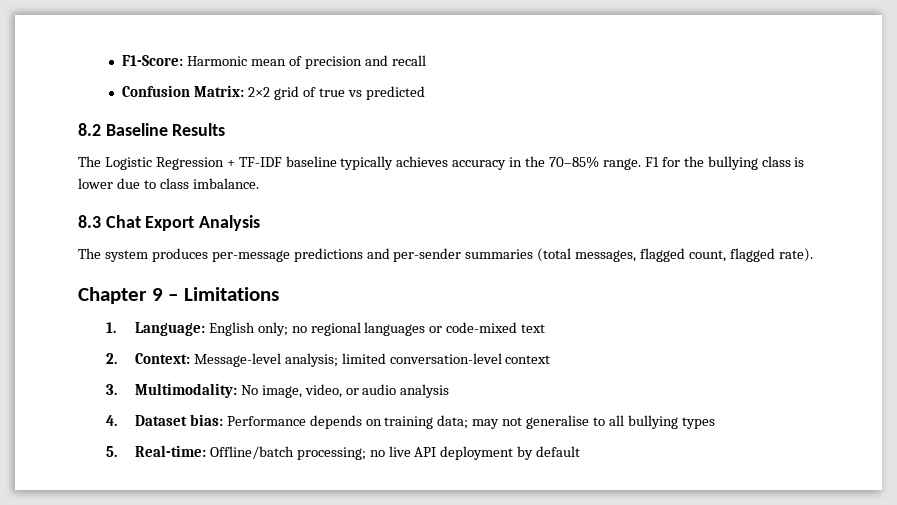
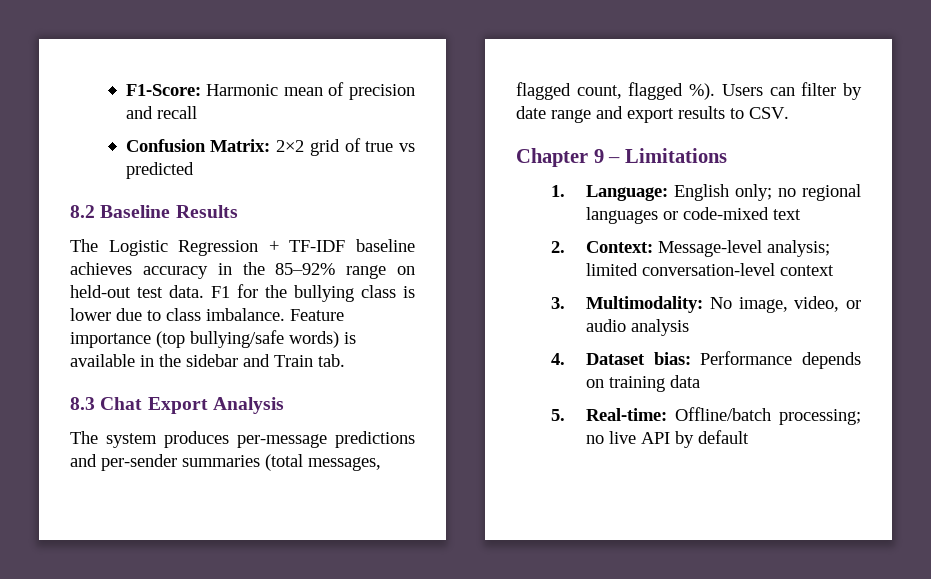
- The Logistic Regression + TF-IDF baseline typically achieves accuracy in the 70–85% range.
+ The Logistic Regression + TF-IDF baseline achieves accuracy in the 85–92% range on held-out test data.
+ Feature importance (top bullying/safe words) is available in the sidebar and Train tab.
- The system produces per-message predictions and per-sender summaries (total messages, flagged count, flagged rate).
+ The system produces per-message predictions and per-sender summaries (total messages, flagged count, flagged %). Users can filter by date range and export results to CSV.
- 4. Dataset bias: Performance depends on training data; may not generalise to all bullying types
+ 4. Dataset bias: Performance depends on training data
- 5. Real-time: Offline/batch processing; no live API deployment by default
+ 5. Real-time: Offline/batch processing; no live API by default

